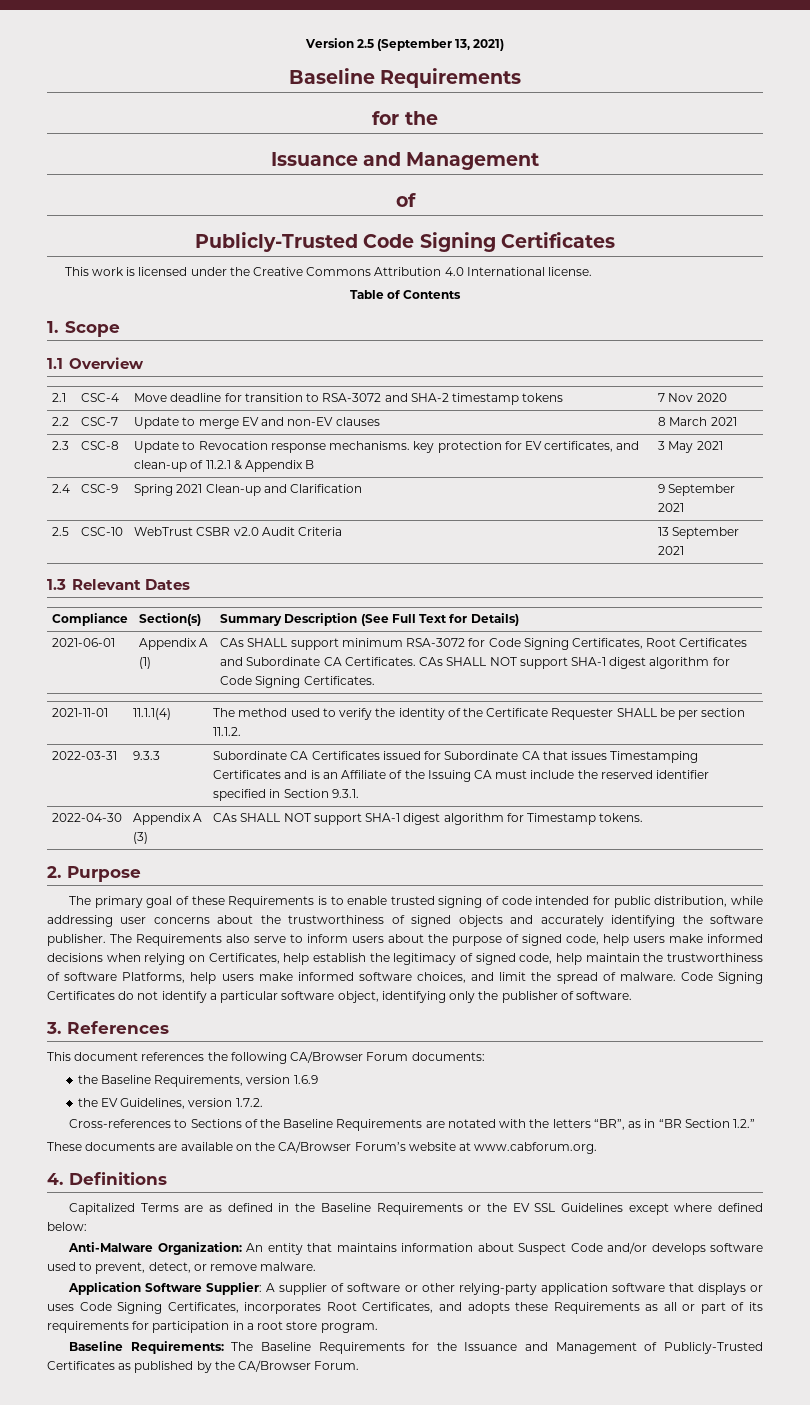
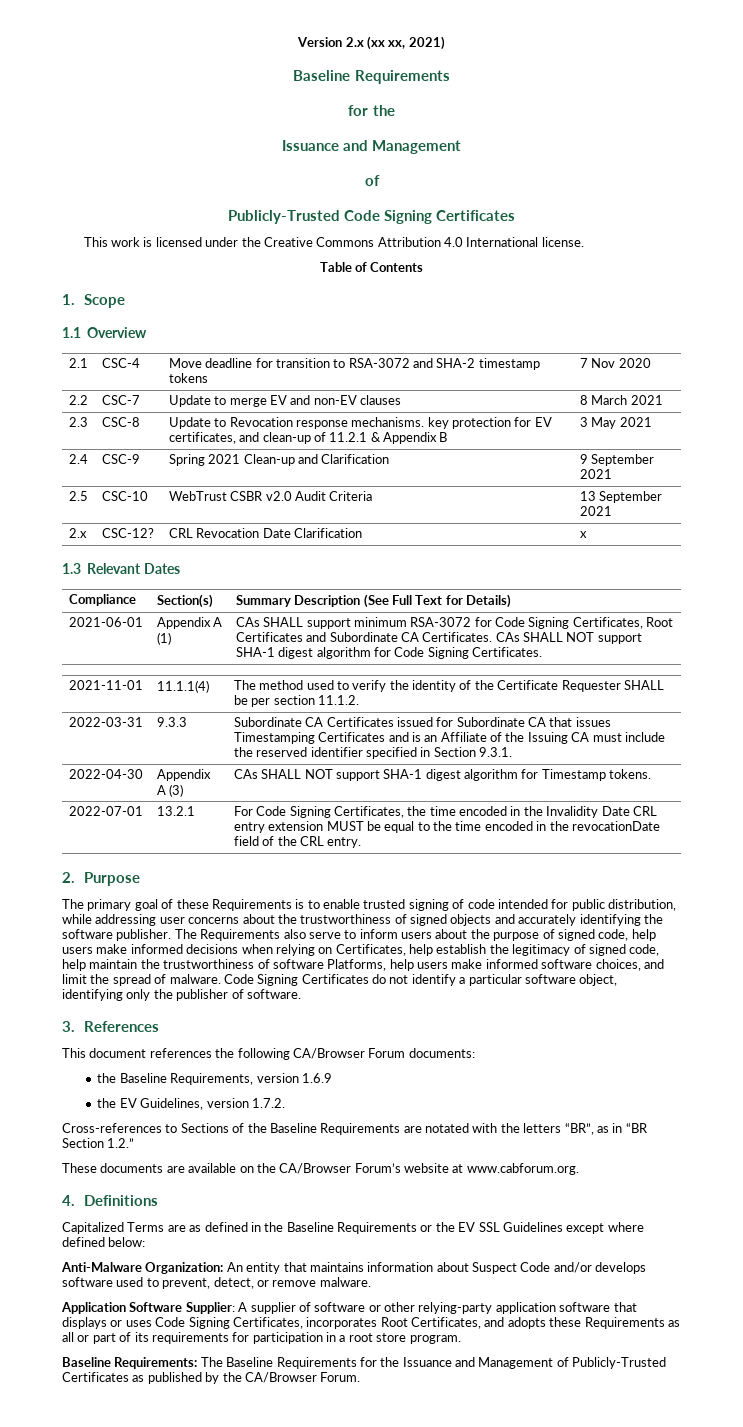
- Version 2.5 (September 13, 2021)
+ Version 2.x (xx xx, 2021)
+ 2.x | CSC-12? | CRL Revocation Date Clarification | x
+ 2022-07-01 | 13.2.1 | For Code Signing Certificates, the time encoded in the Invalidity Date CRL entry extension MUST be equal to the time encoded in the revocationDate field of the CRL entry.

